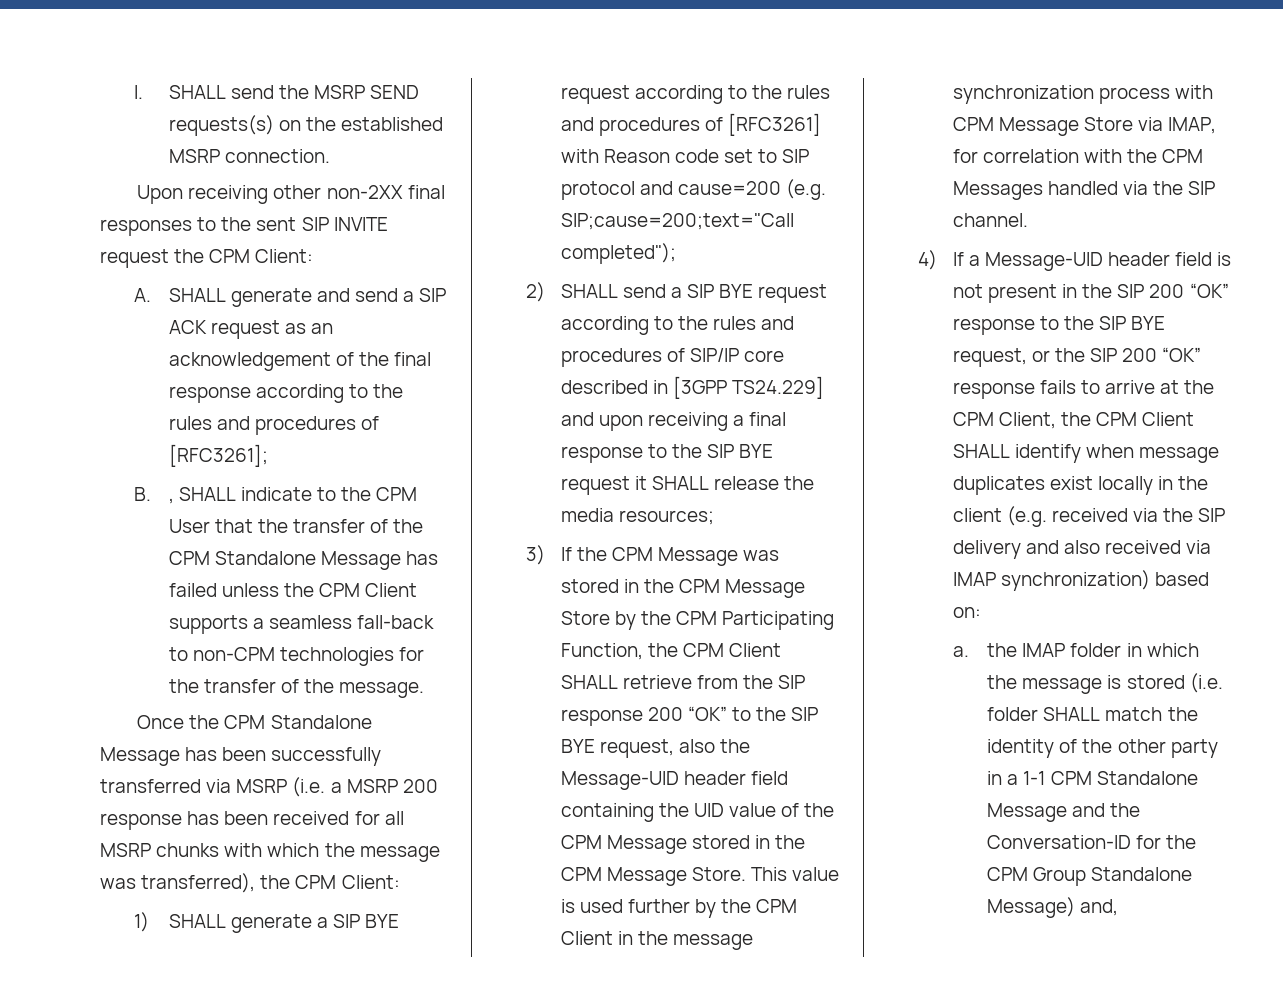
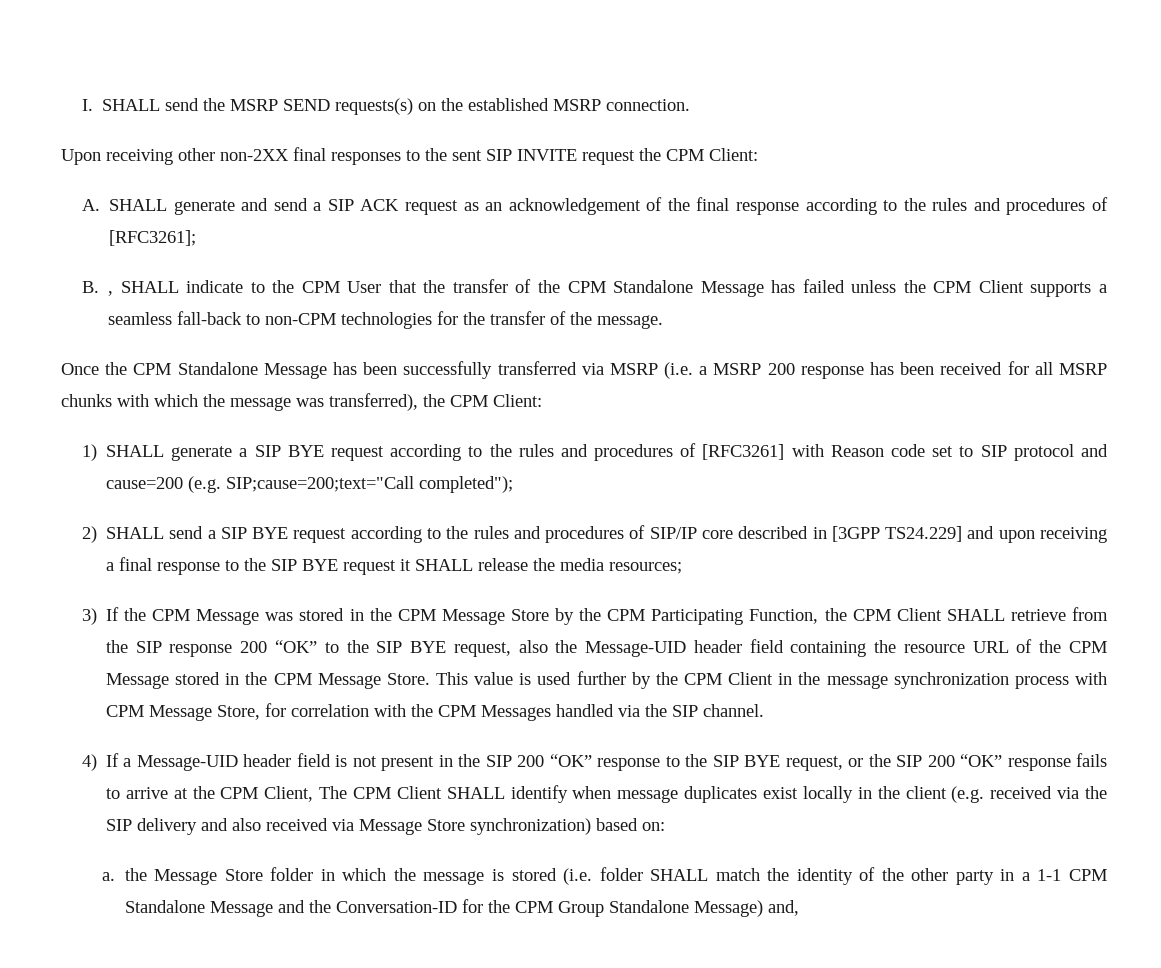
- 3) If the CPM Message was stored in the CPM Message Store by the CPM Participating Function, the CPM Client SHALL retrieve from the SIP response 200 “OK” to the SIP BYE request, also the Message-UID header field containing the UID value of the CPM Message stored in the CPM Message Store.
+ 3) If the CPM Message was stored in the CPM Message Store by the CPM Participating Function, the CPM Client SHALL retrieve from the SIP response 200 “OK” to the SIP BYE request, also the Message-UID header field containing the resource URL of the CPM Message stored in the CPM Message Store.
- This value is used further by the CPM Client in the message synchronization process with CPM Message Store via IMAP, for correlation with the CPM Messages handled via the SIP channel.
+ This value is used further by the CPM Client in the message synchronization process with CPM Message Store, for correlation with the CPM Messages handled via the SIP channel.
- 4) If a Message-UID header field is not present in the SIP 200 “OK” response to the SIP BYE request, or the SIP 200 “OK” response fails to arrive at the CPM Client, the CPM Client SHALL identify when message duplicates exist locally in the client (e.g. received via the SIP delivery and also received via IMAP synchronization) based on:
+ 4) If a Message-UID header field is not present in the SIP 200 “OK” response to the SIP BYE request, or the SIP 200 “OK” response fails to arrive at the CPM Client, The CPM Client SHALL identify when message duplicates exist locally in the client (e.g. received via the SIP delivery and also received via Message Store synchronization) based on:
- a. the IMAP folder in which the message is stored (i.e. folder SHALL match the identity of the other party in a 1-1 CPM Standalone Message and the Conversation-ID for the CPM Group Standalone Message) and,
+ a. the Message Store folder in which the message is stored (i.e. folder SHALL match the identity of the other party in a 1-1 CPM Standalone Message and the Conversation-ID for the CPM Group Standalone Message) and,

